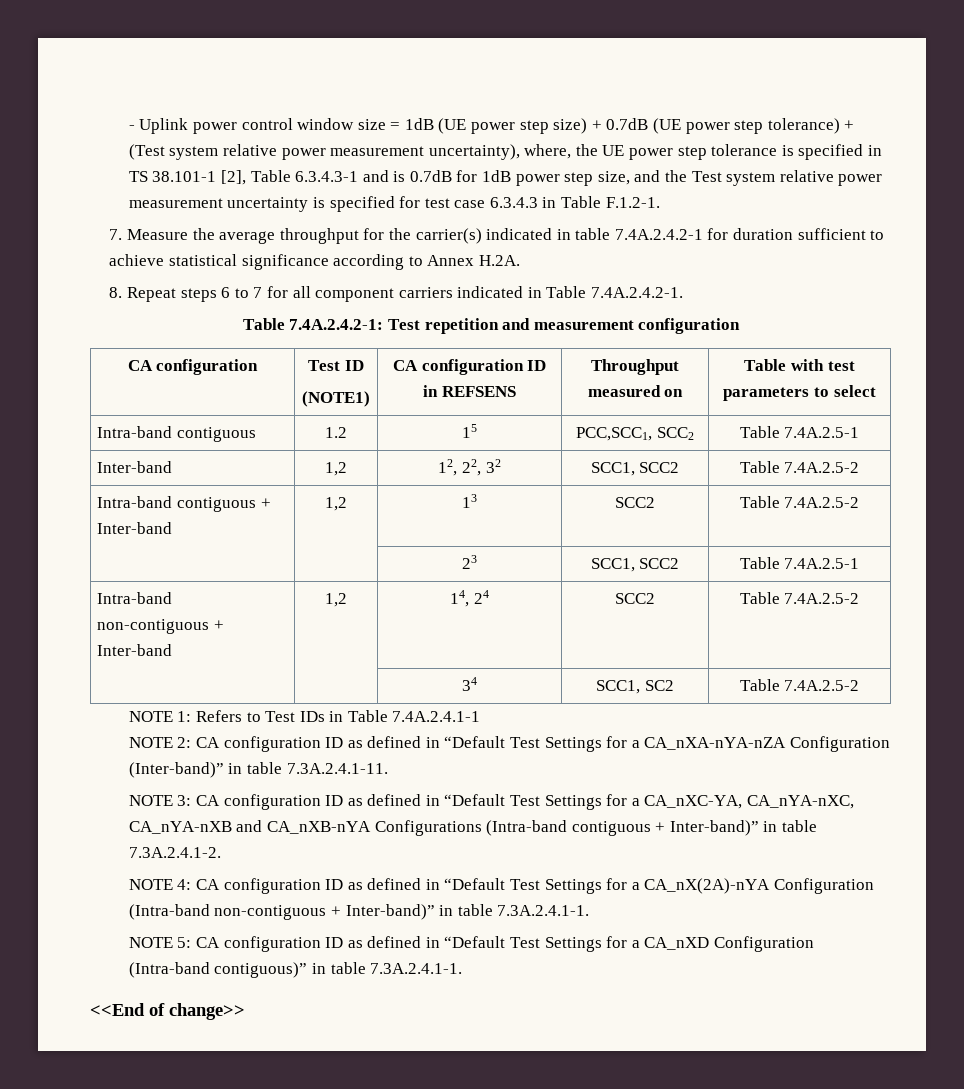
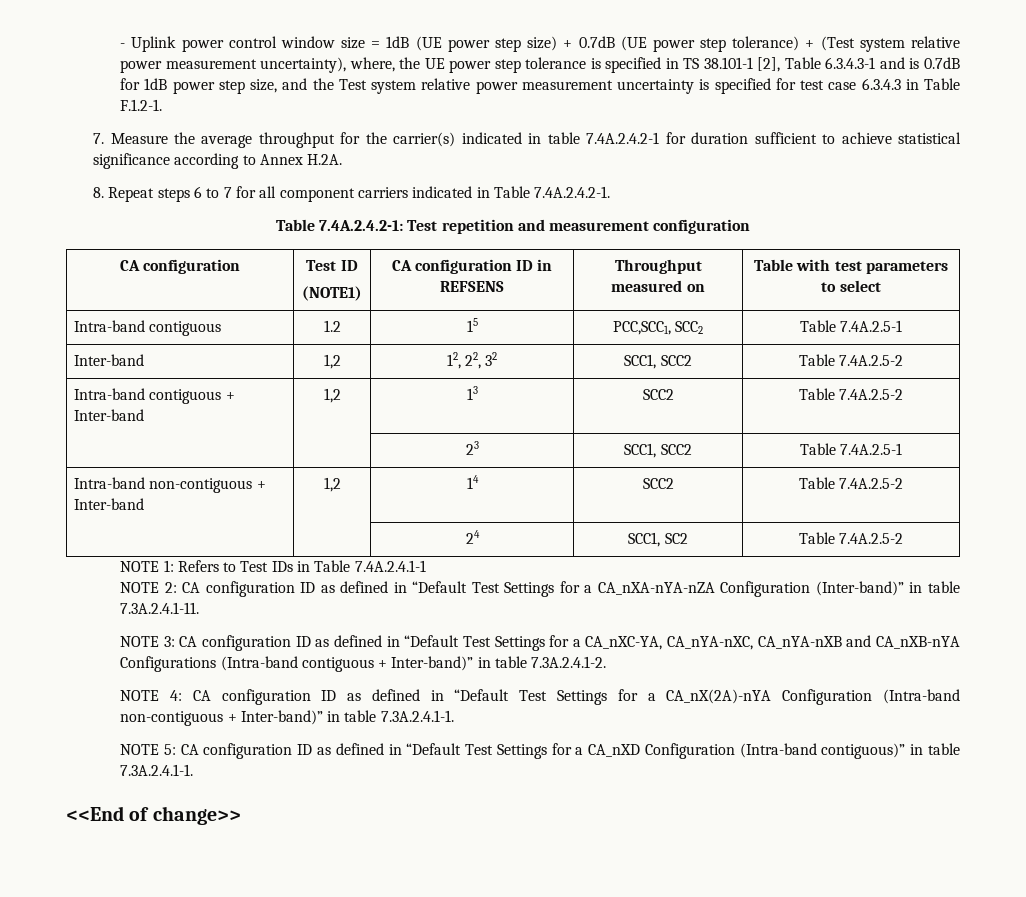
- Intra-band non-contiguous + Inter-band | 1,2 | 14, 24 | SCC2 | Table 7.4A.2.5-2
- | | 34 | SCC1, SC2 | Table 7.4A.2.5-2
+ Intra-band non-contiguous + Inter-band | 1,2 | 14 | SCC2 | Table 7.4A.2.5-2
+ | | 24 | SCC1, SC2 | Table 7.4A.2.5-2

